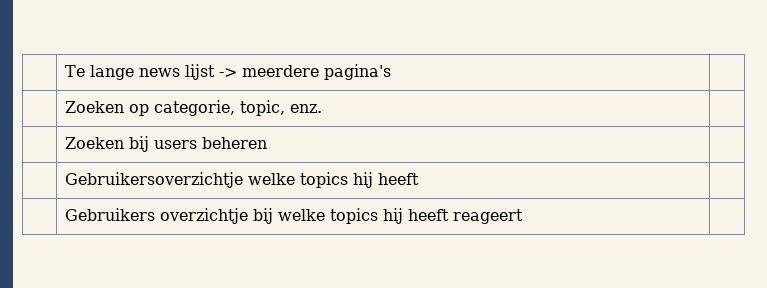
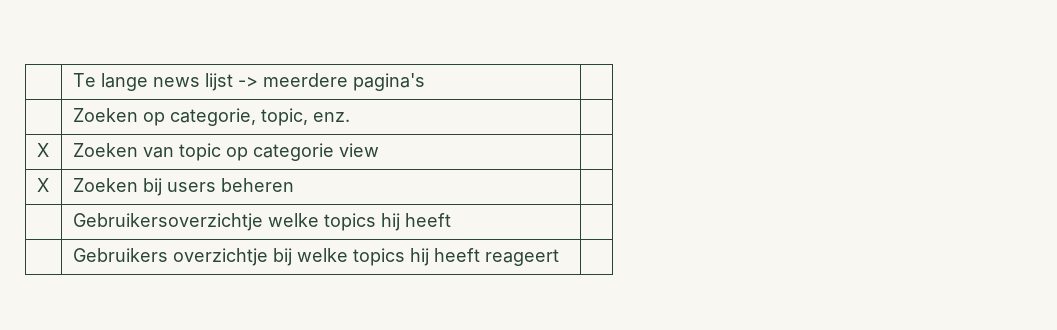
- | Zoeken bij users beheren |
+ X | Zoeken van topic op categorie view |
+ X | Zoeken bij users beheren |

